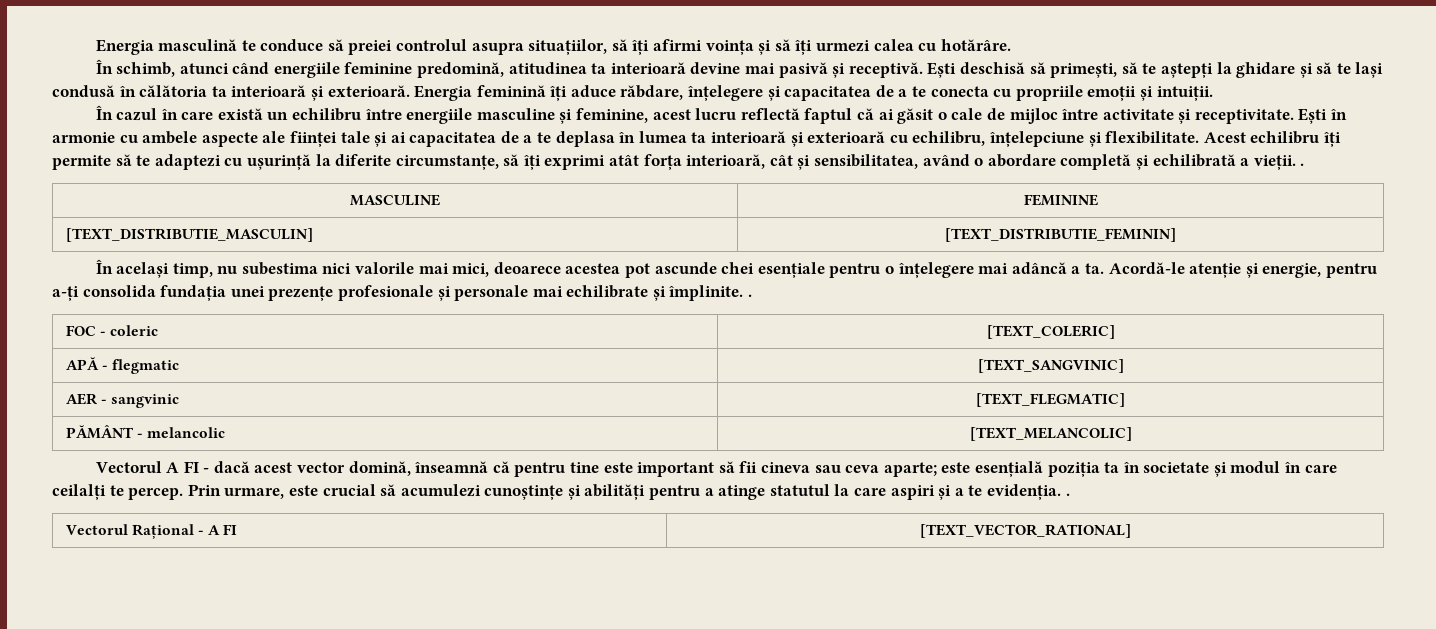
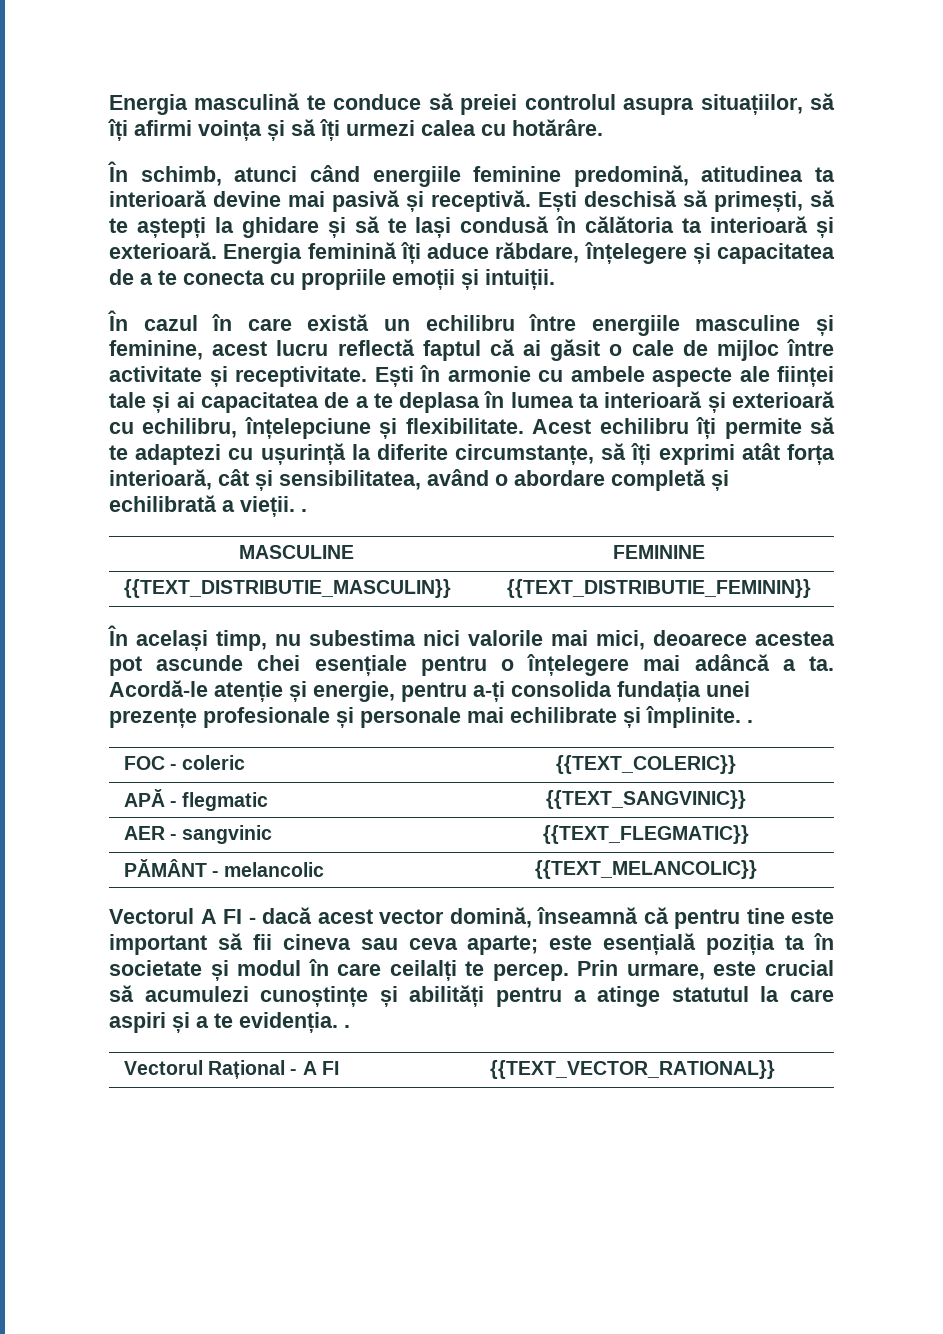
- [TEXT_DISTRIBUTIE_MASCULIN] | [TEXT_DISTRIBUTIE_FEMININ]
+ {{TEXT_DISTRIBUTIE_MASCULIN}} | {{TEXT_DISTRIBUTIE_FEMININ}}
- FOC - coleric | [TEXT_COLERIC]
+ FOC - coleric | {{TEXT_COLERIC}}
- APĂ - flegmatic | [TEXT_SANGVINIC]
+ APĂ - flegmatic | {{TEXT_SANGVINIC}}
- AER - sangvinic | [TEXT_FLEGMATIC]
+ AER - sangvinic | {{TEXT_FLEGMATIC}}
- PĂMÂNT - melancolic | [TEXT_MELANCOLIC]
+ PĂMÂNT - melancolic | {{TEXT_MELANCOLIC}}
- Vectorul Rațional - A FI | [TEXT_VECTOR_RATIONAL]
+ Vectorul Rațional - A FI | {{TEXT_VECTOR_RATIONAL}}

